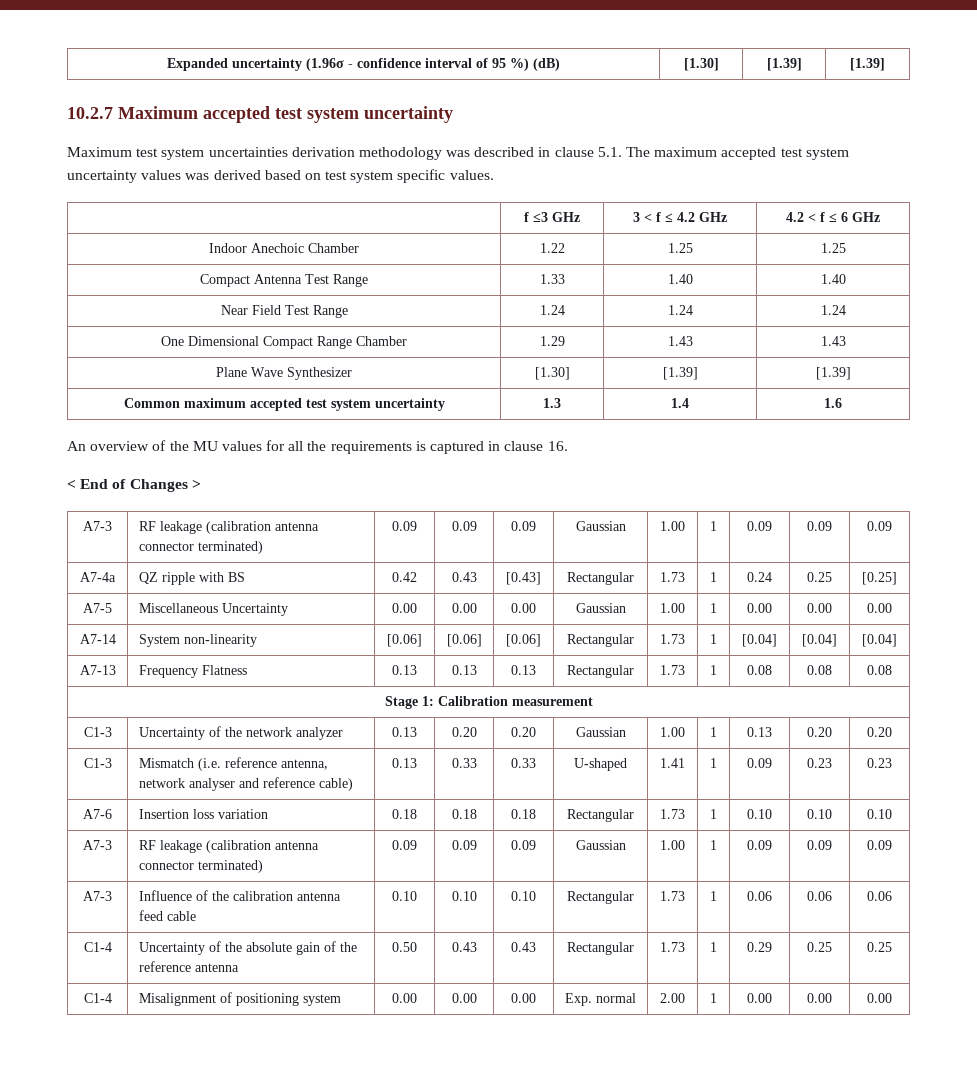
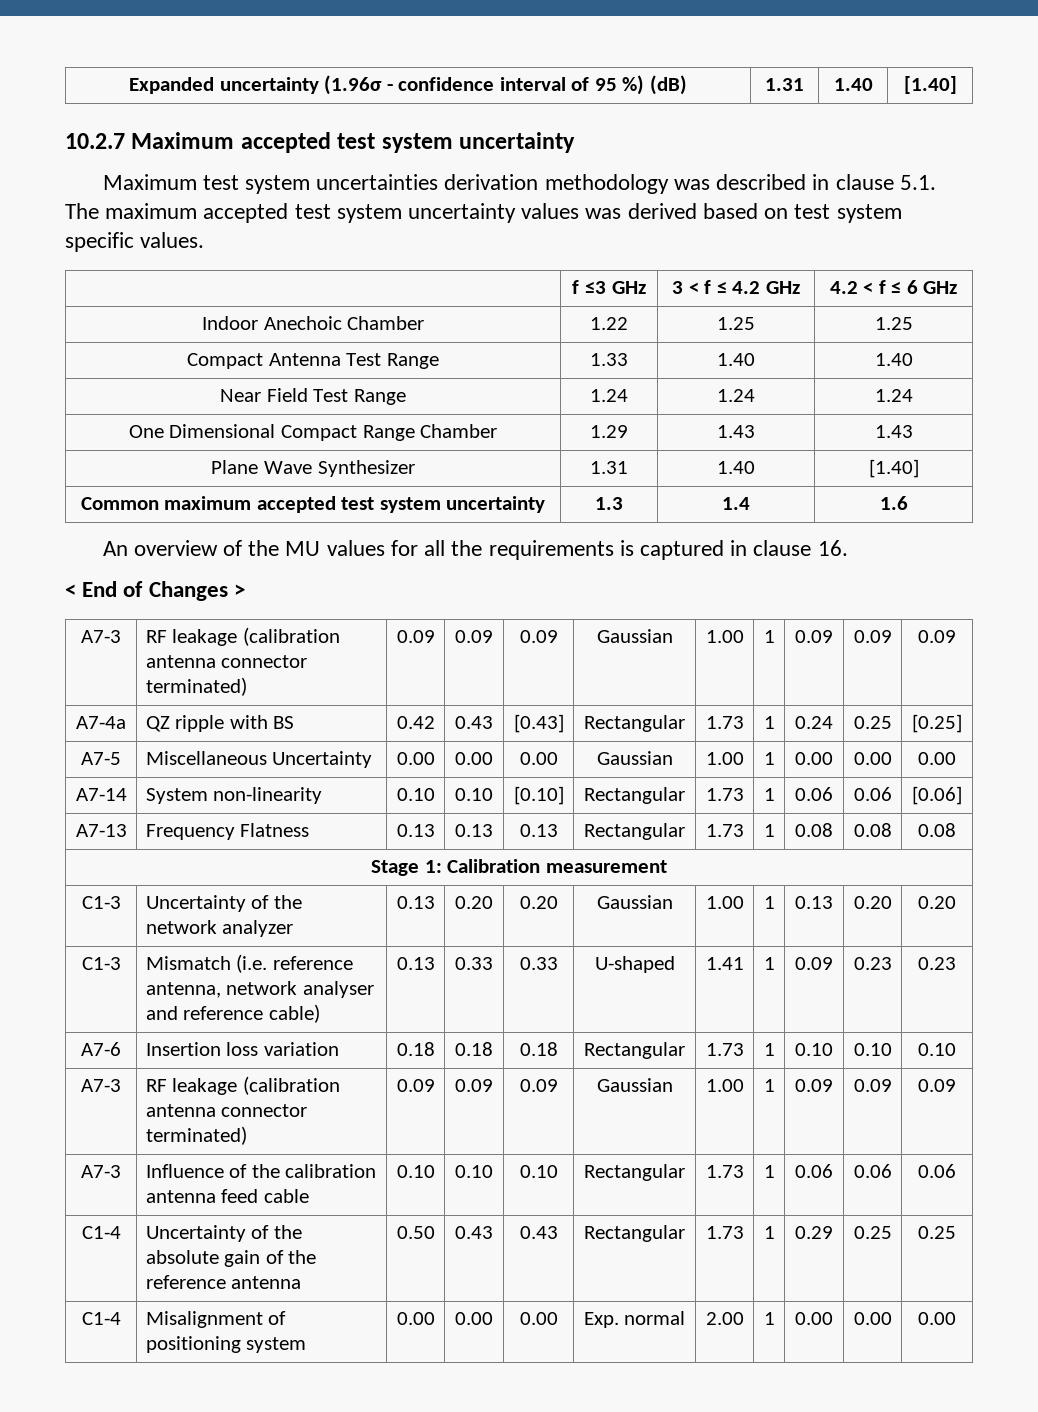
- Expanded uncertainty (1.96σ - confidence interval of 95 %) (dB) | [1.30] | [1.39] | [1.39]
+ Expanded uncertainty (1.96σ - confidence interval of 95 %) (dB) | 1.31 | 1.40 | [1.40]
- Plane Wave Synthesizer | [1.30] | [1.39] | [1.39]
+ Plane Wave Synthesizer | 1.31 | 1.40 | [1.40]
- A7-14 | System non-linearity | [0.06] | [0.06] | [0.06] | Rectangular | 1.73 | 1 | [0.04] | [0.04] | [0.04]
+ A7-14 | System non-linearity | 0.10 | 0.10 | [0.10] | Rectangular | 1.73 | 1 | 0.06 | 0.06 | [0.06]

